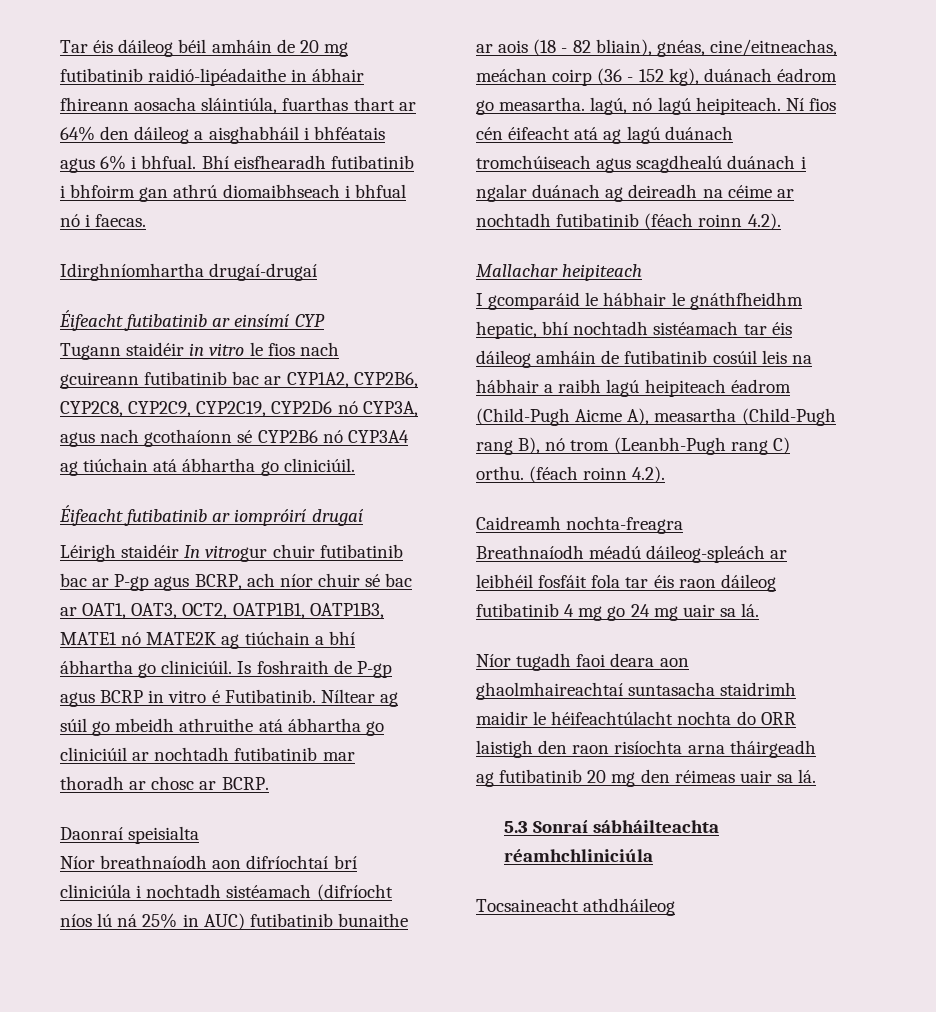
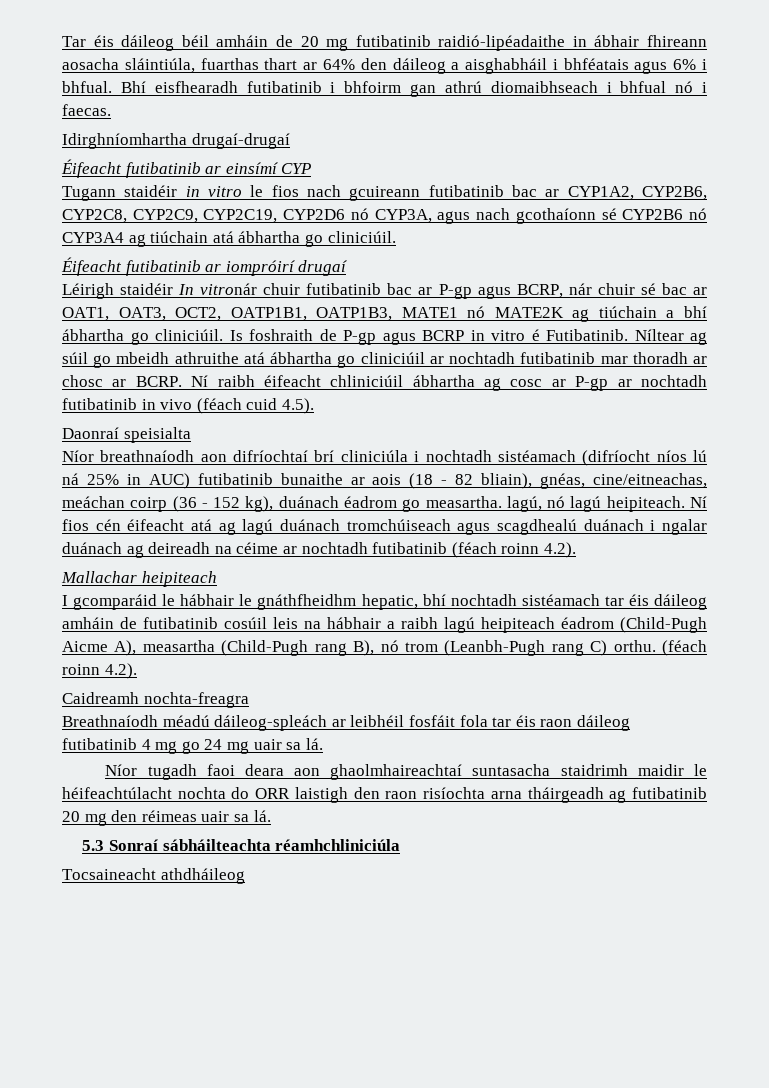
- Léirigh staidéir In vitrogur chuir futibatinib bac ar P-gp agus BCRP, ach níor chuir sé bac ar OAT1, OAT3, OCT2, OATP1B1, OATP1B3, MATE1 nó MATE2K ag tiúchain a bhí ábhartha go cliniciúil.
+ Léirigh staidéir In vitronár chuir futibatinib bac ar P-gp agus BCRP, nár chuir sé bac ar OAT1, OAT3, OCT2, OATP1B1, OATP1B3, MATE1 nó MATE2K ag tiúchain a bhí ábhartha go cliniciúil.
+ Ní raibh éifeacht chliniciúil ábhartha ag cosc ar P-gp ar nochtadh futibatinib in vivo (féach cuid 4.5).

